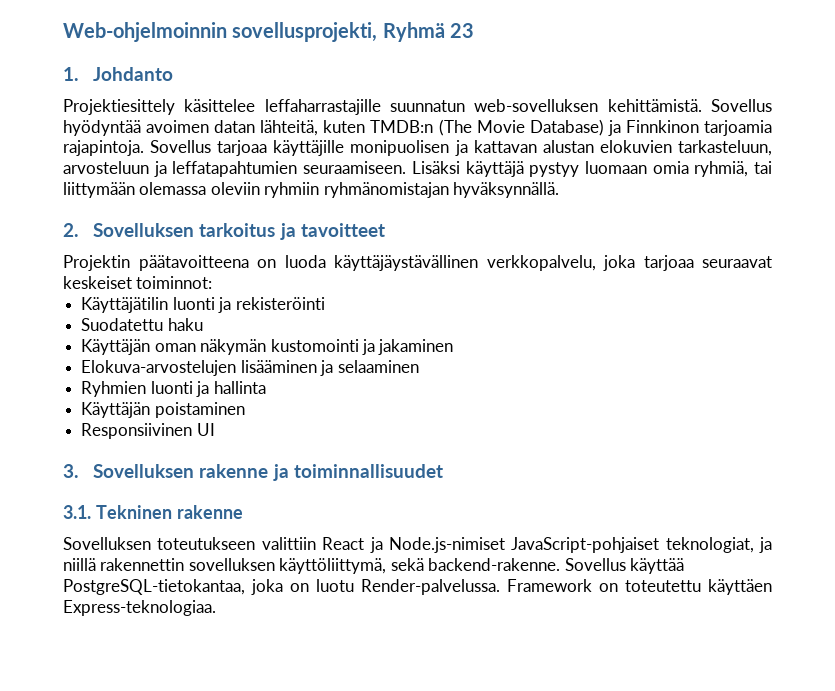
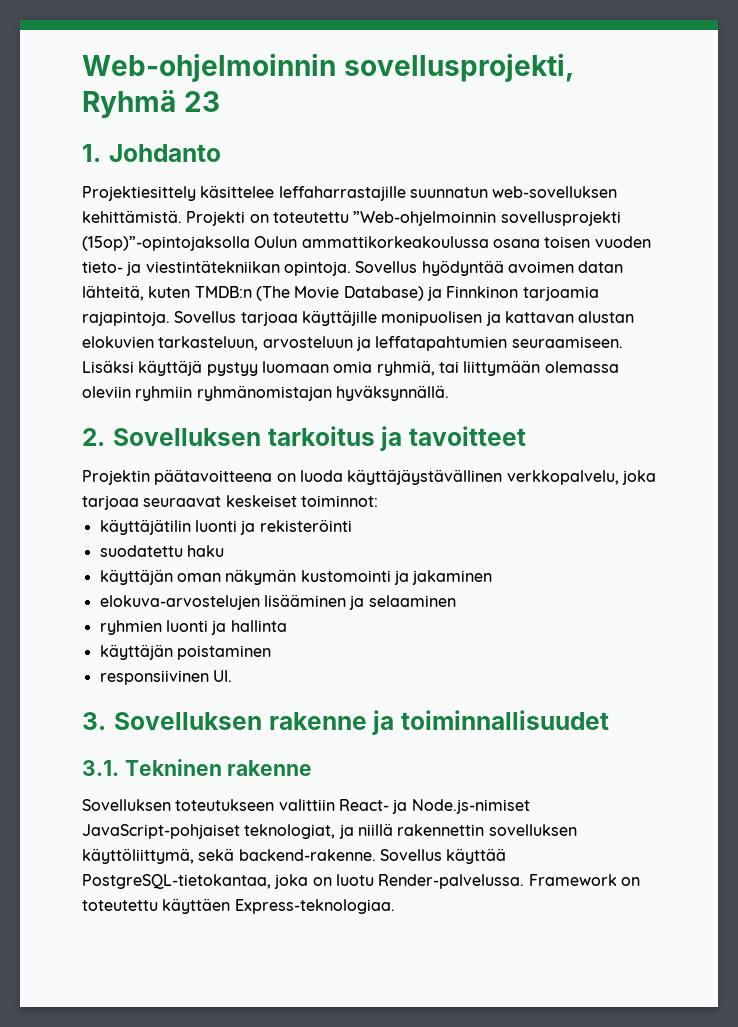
+ Projekti on toteutettu ”Web-ohjelmoinnin sovellusprojekti (15op)”-opintojaksolla Oulun ammattikorkeakoulussa osana toisen vuoden tieto- ja viestintätekniikan opintoja.
- Käyttäjätilin luonti ja rekisteröinti
+ käyttäjätilin luonti ja rekisteröinti
- Suodatettu haku
+ suodatettu haku
- Käyttäjän oman näkymän kustomointi ja jakaminen
+ käyttäjän oman näkymän kustomointi ja jakaminen
- Elokuva-arvostelujen lisääminen ja selaaminen
+ elokuva-arvostelujen lisääminen ja selaaminen
- Ryhmien luonti ja hallinta
+ ryhmien luonti ja hallinta
- Käyttäjän poistaminen
+ käyttäjän poistaminen
- Responsiivinen UI
+ responsiivinen UI.
- Sovelluksen toteutukseen valittiin React ja Node.js-nimiset JavaScript-pohjaiset teknologiat, ja niillä rakennettin sovelluksen käyttöliittymä, sekä backend-rakenne.
+ Sovelluksen toteutukseen valittiin React- ja Node.js-nimiset JavaScript-pohjaiset teknologiat, ja niillä rakennettin sovelluksen käyttöliittymä, sekä backend-rakenne.

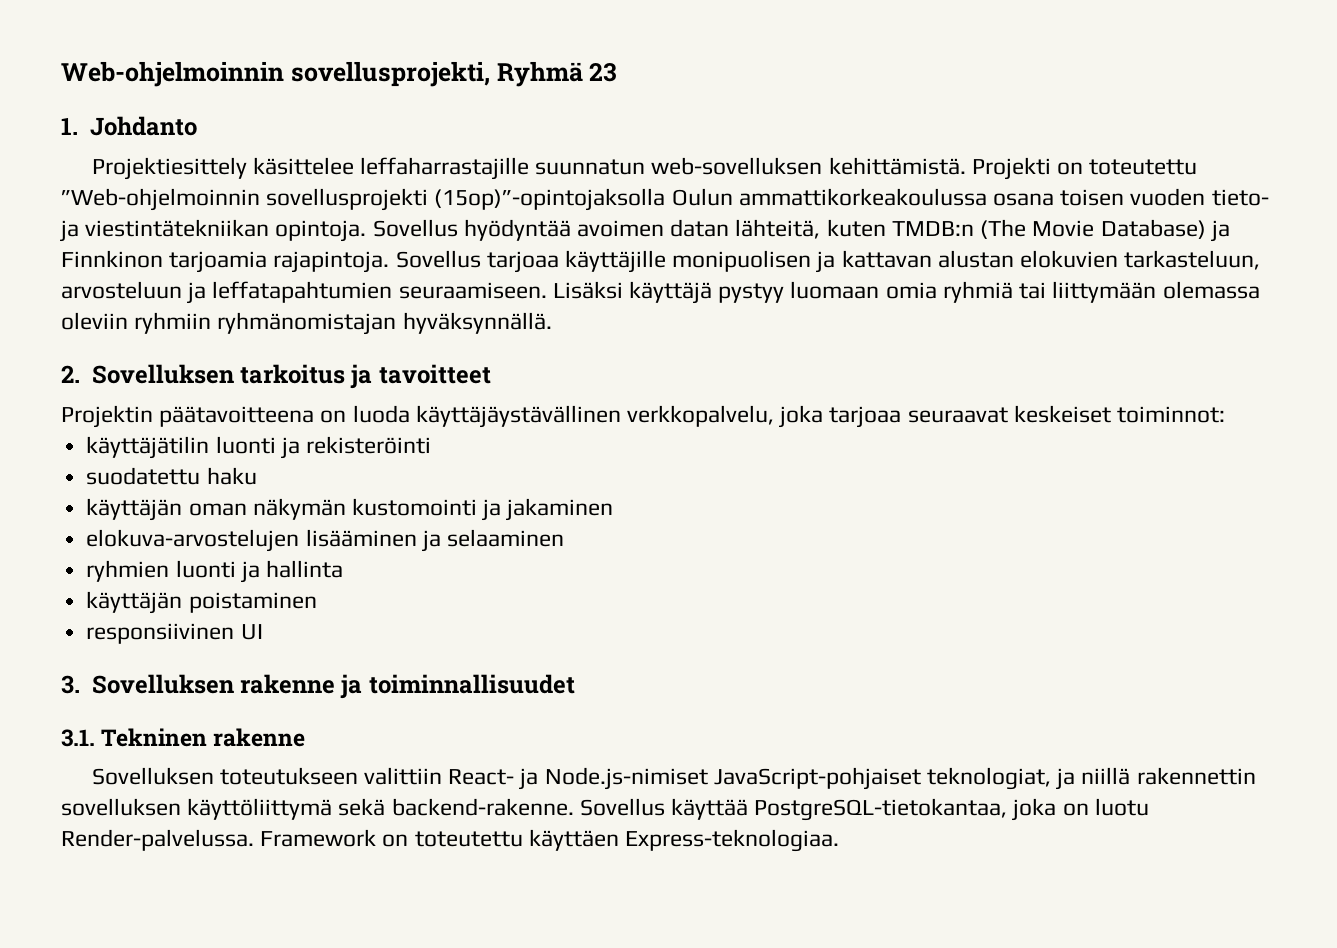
- Lisäksi käyttäjä pystyy luomaan omia ryhmiä, tai liittymään olemassa oleviin ryhmiin ryhmänomistajan hyväksynnällä.
+ Lisäksi käyttäjä pystyy luomaan omia ryhmiä tai liittymään olemassa oleviin ryhmiin ryhmänomistajan hyväksynnällä.
- responsiivinen UI.
+ responsiivinen UI
- Sovelluksen toteutukseen valittiin React- ja Node.js-nimiset JavaScript-pohjaiset teknologiat, ja niillä rakennettin sovelluksen käyttöliittymä, sekä backend-rakenne.
+ Sovelluksen toteutukseen valittiin React- ja Node.js-nimiset JavaScript-pohjaiset teknologiat, ja niillä rakennettin sovelluksen käyttöliittymä sekä backend-rakenne.

